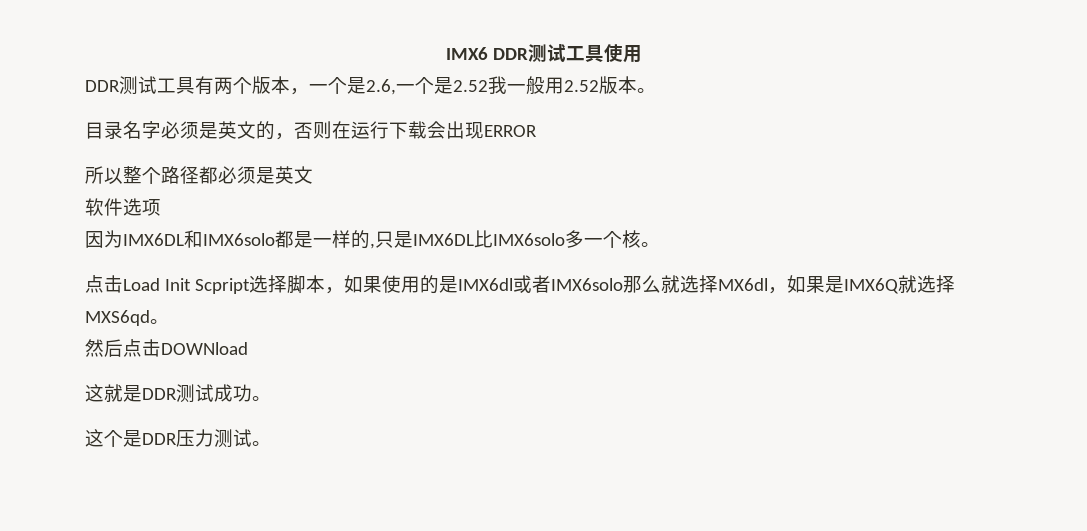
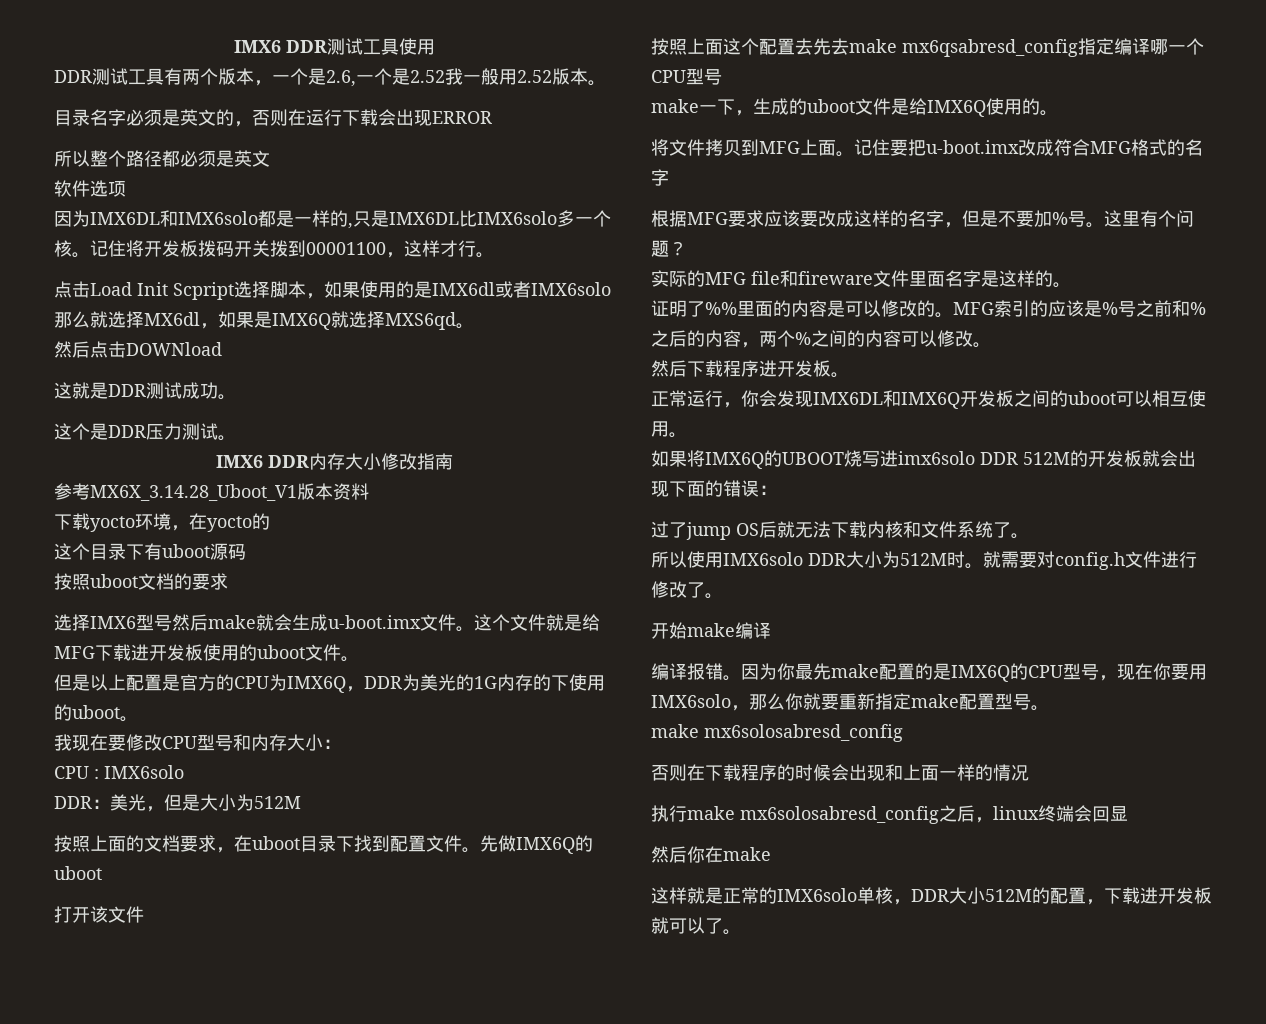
+ 记住将开发板拨码开关拨到00001100，这样才行。
+ IMX6 DDR内存大小修改指南
+ 参考MX6X_3.14.28_Uboot_V1版本资料
+ 下载yocto环境，在yocto的
+ 这个目录下有uboot源码
+ 按照uboot文档的要求
+ 选择IMX6型号然后make就会生成u-boot.imx文件。这个文件就是给MFG下载进开发板使用的uboot文件。
+ 但是以上配置是官方的CPU为IMX6Q，DDR为美光的1G内存的下使用的uboot。
+ 我现在要修改CPU型号和内存大小：
+ CPU : IMX6solo
+ DDR：美光，但是大小为512M
+ 按照上面的文档要求，在uboot目录下找到配置文件。先做IMX6Q的uboot
+ 打开该文件
+ 按照上面这个配置去先去make mx6qsabresd_config指定编译哪一个CPU型号
+ make一下，生成的uboot文件是给IMX6Q使用的。
+ 将文件拷贝到MFG上面。记住要把u-boot.imx改成符合MFG格式的名字
+ 根据MFG要求应该要改成这样的名字，但是不要加%号。这里有个问题？
+ 实际的MFG file和fireware文件里面名字是这样的。
+ 证明了%%里面的内容是可以修改的。MFG索引的应该是%号之前和%之后的内容，两个%之间的内容可以修改。
+ 然后下载程序进开发板。
+ 正常运行，你会发现IMX6DL和IMX6Q开发板之间的uboot可以相互使用。
+ 如果将IMX6Q的UBOOT烧写进imx6solo DDR 512M的开发板就会出现下面的错误：
+ 过了jump OS后就无法下载内核和文件系统了。
+ 所以使用IMX6solo DDR大小为512M时。就需要对config.h文件进行修改了。
+ 开始make编译
+ 编译报错。因为你最先make配置的是IMX6Q的CPU型号，现在你要用IMX6solo，那么你就要重新指定make配置型号。
+ make mx6solosabresd_config
+ 否则在下载程序的时候会出现和上面一样的情况
+ 执行make mx6solosabresd_config之后，linux终端会回显
+ 然后你在make
+ 这样就是正常的IMX6solo单核，DDR大小512M的配置，下载进开发板就可以了。

